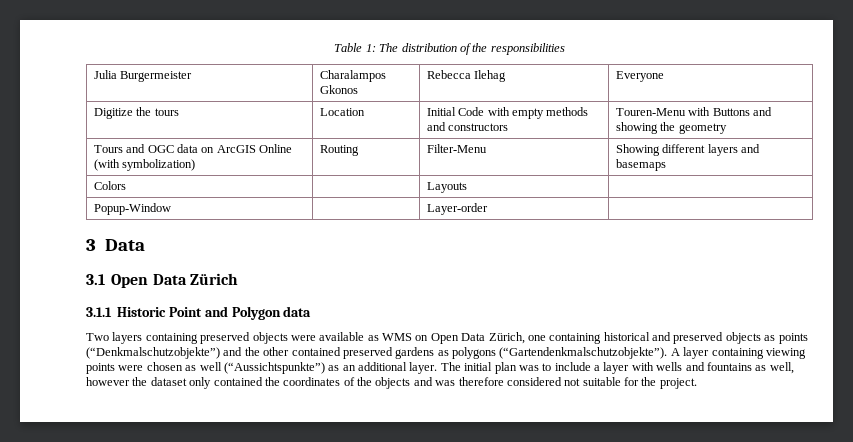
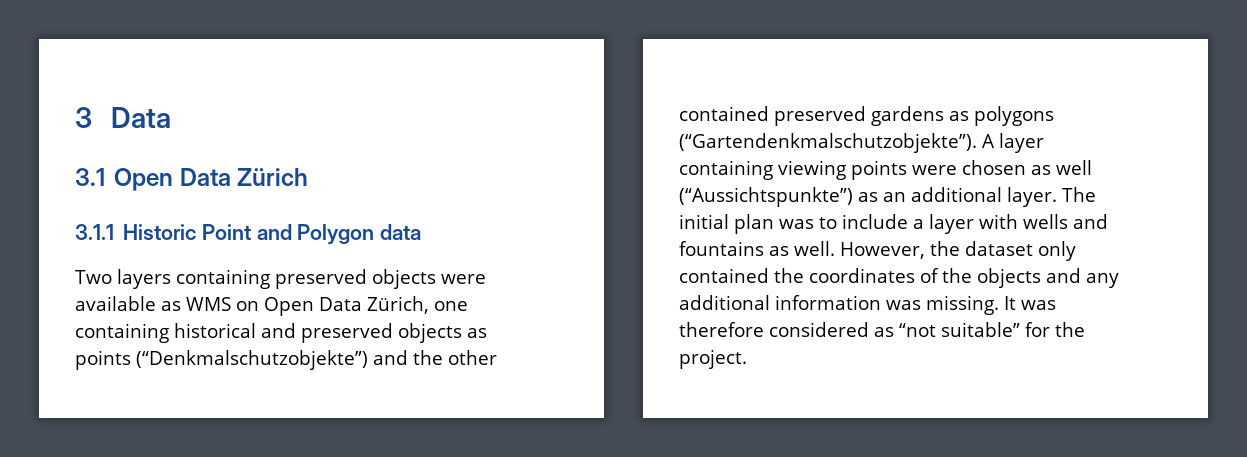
- Table 1: The distribution of the responsibilities
- Julia Burgermeister | Charalampos Gkonos | Rebecca Ilehag | Everyone
- Digitize the tours | Location | Initial Code with empty methods and constructors | Touren-Menu with Buttons and showing the geometry
- Tours and OGC data on ArcGIS Online (with symbolization) | Routing | Filter-Menu | Showing different layers and basemaps
- Colors | | Layouts |
- Popup-Window | | Layer-order |
- The initial plan was to include a layer with wells and fountains as well, however the dataset only contained the coordinates of the objects and was therefore considered not suitable for the project.
+ The initial plan was to include a layer with wells and fountains as well. However, the dataset only contained the coordinates of the objects and any additional information was missing. It was therefore considered as “not suitable” for the project.

